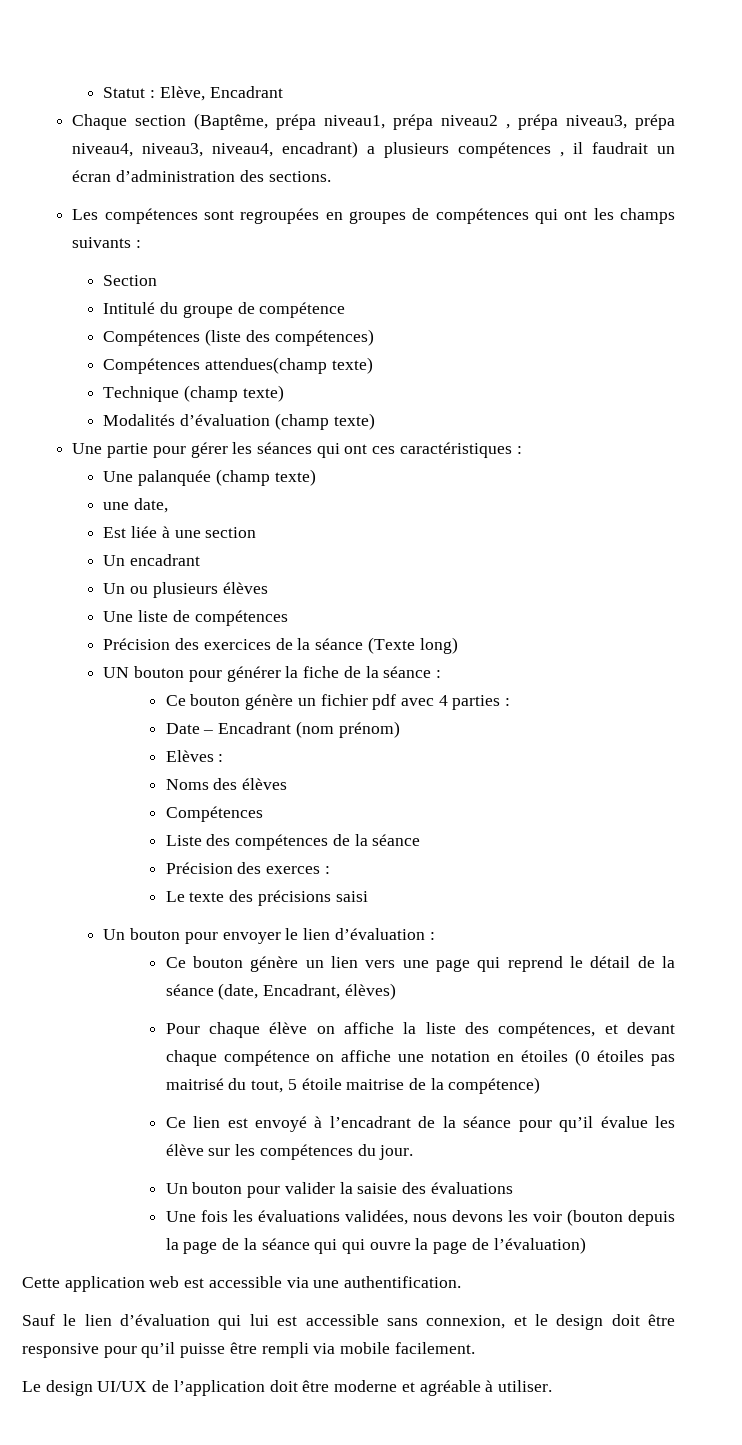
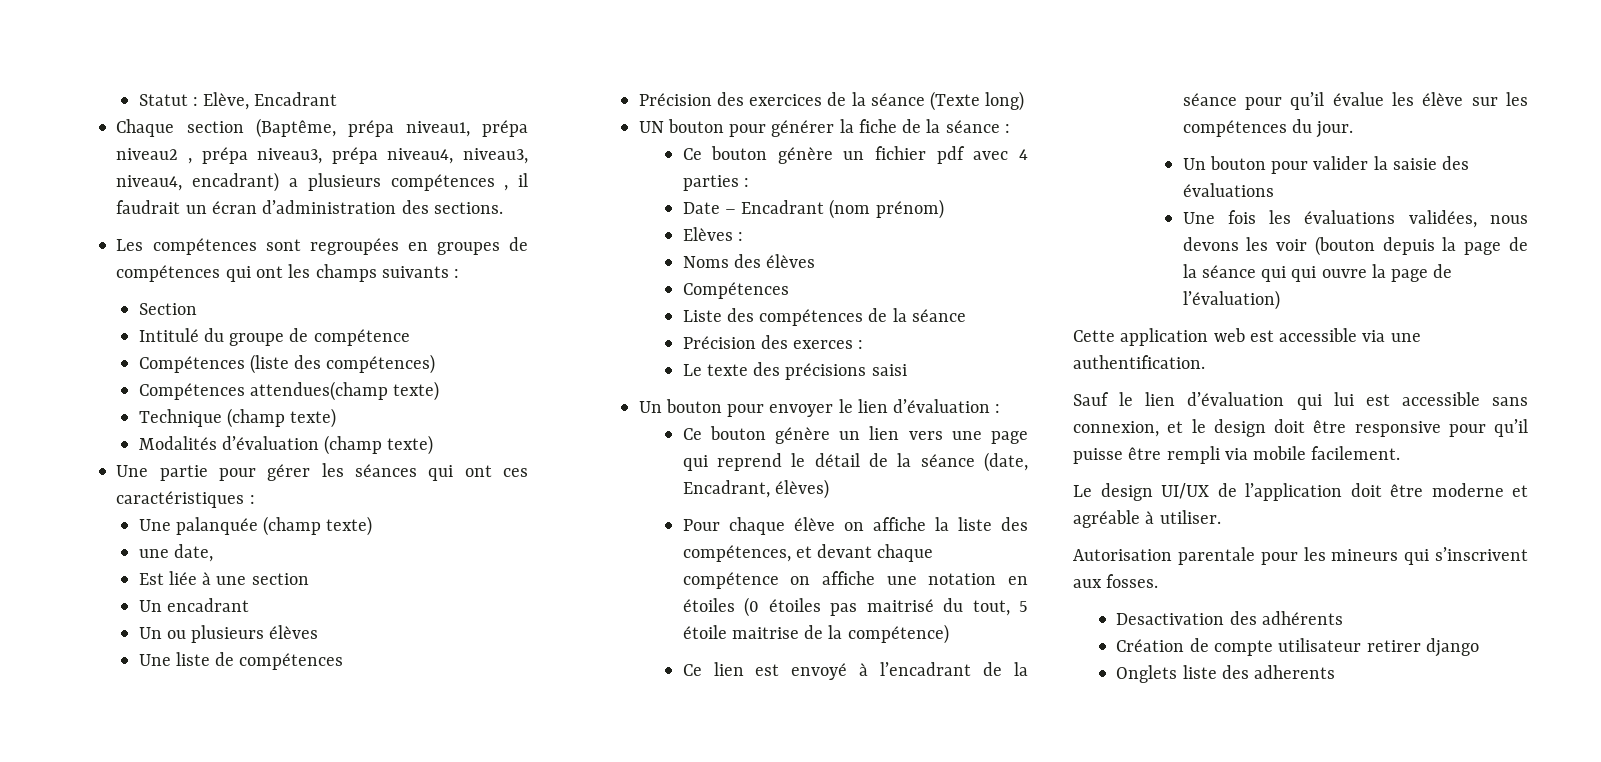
+ Autorisation parentale pour les mineurs qui s’inscrivent aux fosses.
+ Desactivation des adhérents
+ Création de compte utilisateur retirer django
+ Onglets liste des adherents

